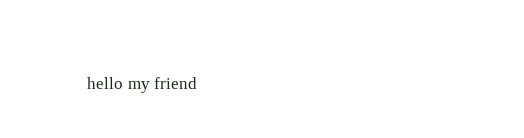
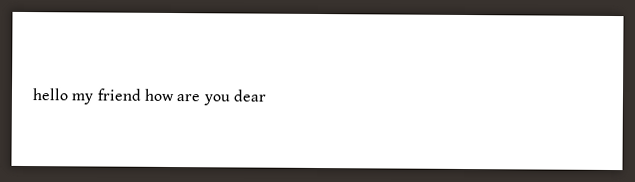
- hello my friend
+ hello my friend how are you dear

